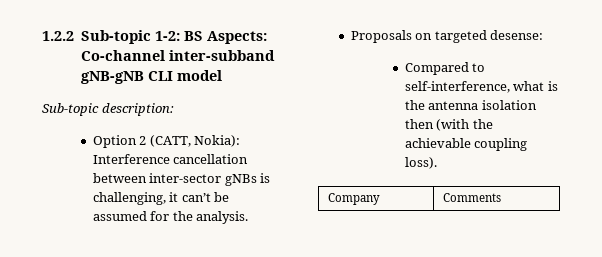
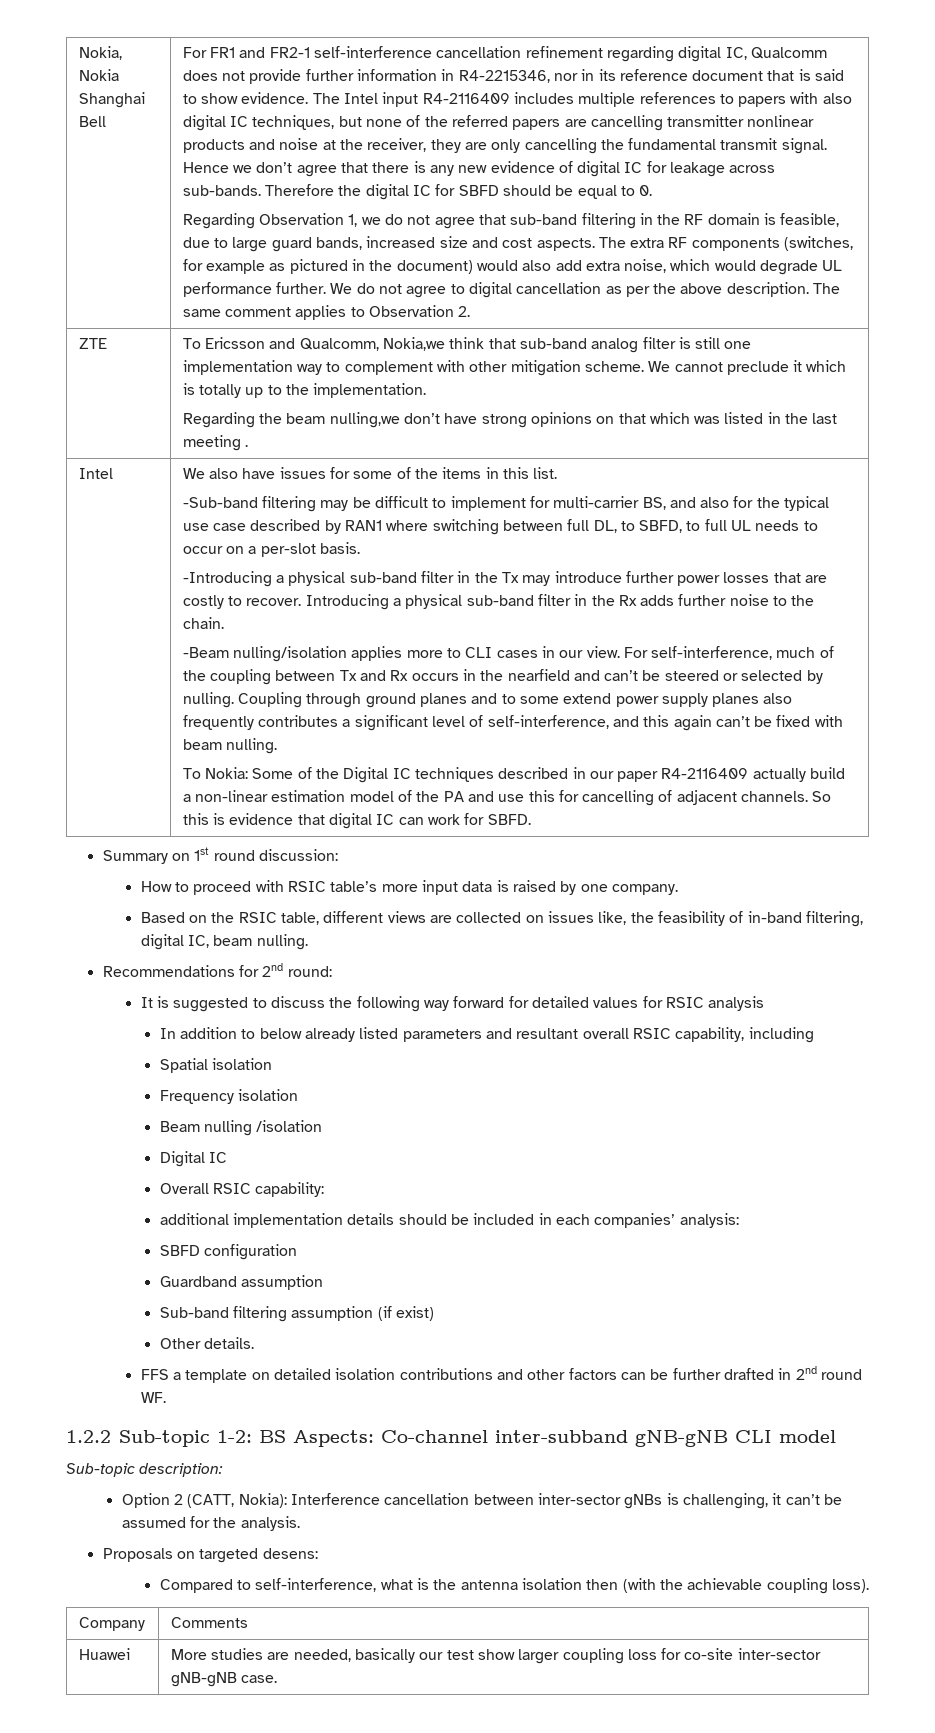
+ Nokia, Nokia Shanghai Bell | For FR1 and FR2-1 self-interference cancellation refinement regarding digital IC, Qualcomm does not provide further information in R4-2215346, nor in its reference document that is said to show evidence. The Intel input R4-2116409 includes multiple references to papers with also digital IC techniques, but none of the referred papers are cancelling transmitter nonlinear products and noise at the receiver, they are only cancelling the fundamental transmit signal. Hence we don’t agree that there is any new evidence of digital IC for leakage across sub-bands. Therefore the digital IC for SBFD should be equal to 0.
+ Regarding Observation 1, we do not agree that sub-band filtering in the RF domain is feasible, due to large guard bands, increased size and cost aspects. The extra RF components (switches, for example as pictured in the document) would also add extra noise, which would degrade UL performance further. We do not agree to digital cancellation as per the above description. The same comment applies to Observation 2.
+ ZTE | To Ericsson and Qualcomm, Nokia,we think that sub-band analog filter is still one implementation way to complement with other mitigation scheme. We cannot preclude it which is totally up to the implementation.
+ Regarding the beam nulling,we don’t have strong opinions on that which was listed in the last meeting .
+ Intel | We also have issues for some of the items in this list.
+ -Sub-band filtering may be difficult to implement for multi-carrier BS, and also for the typical use case described by RAN1 where switching between full DL, to SBFD, to full UL needs to occur on a per-slot basis.
+ -Introducing a physical sub-band filter in the Tx may introduce further power losses that are costly to recover. Introducing a physical sub-band filter in the Rx adds further noise to the chain.
+ -Beam nulling/isolation applies more to CLI cases in our view. For self-interference, much of the coupling between Tx and Rx occurs in the nearfield and can’t be steered or selected by nulling. Coupling through ground planes and to some extend power supply planes also frequently contributes a significant level of self-interference, and this again can’t be fixed with beam nulling.
+ To Nokia: Some of the Digital IC techniques described in our paper R4-2116409 actually build a non-linear estimation model of the PA and use this for cancelling of adjacent channels. So this is evidence that digital IC can work for SBFD.
+ Summary on 1st round discussion:
+ How to proceed with RSIC table’s more input data is raised by one company.
+ Based on the RSIC table, different views are collected on issues like, the feasibility of in-band filtering, digital IC, beam nulling.
+ Recommendations for 2nd round:
+ It is suggested to discuss the following way forward for detailed values for RSIC analysis
+ In addition to below already listed parameters and resultant overall RSIC capability, including
+ Spatial isolation
+ Frequency isolation
+ Beam nulling /isolation
+ Digital IC
+ Overall RSIC capability:
+ additional implementation details should be included in each companies’ analysis:
+ SBFD configuration
+ Guardband assumption
+ Sub-band filtering assumption (if exist)
+ Other details.
+ FFS a template on detailed isolation contributions and other factors can be further drafted in 2nd round WF.
- Proposals on targeted desense:
+ Proposals on targeted desens:
+ Huawei | More studies are needed, basically our test show larger coupling loss for co-site inter-sector gNB-gNB case.

